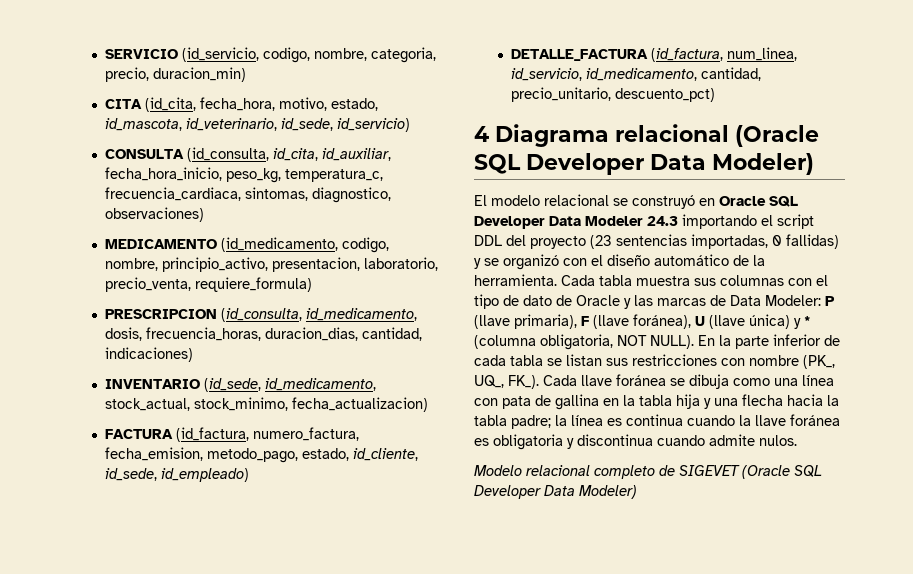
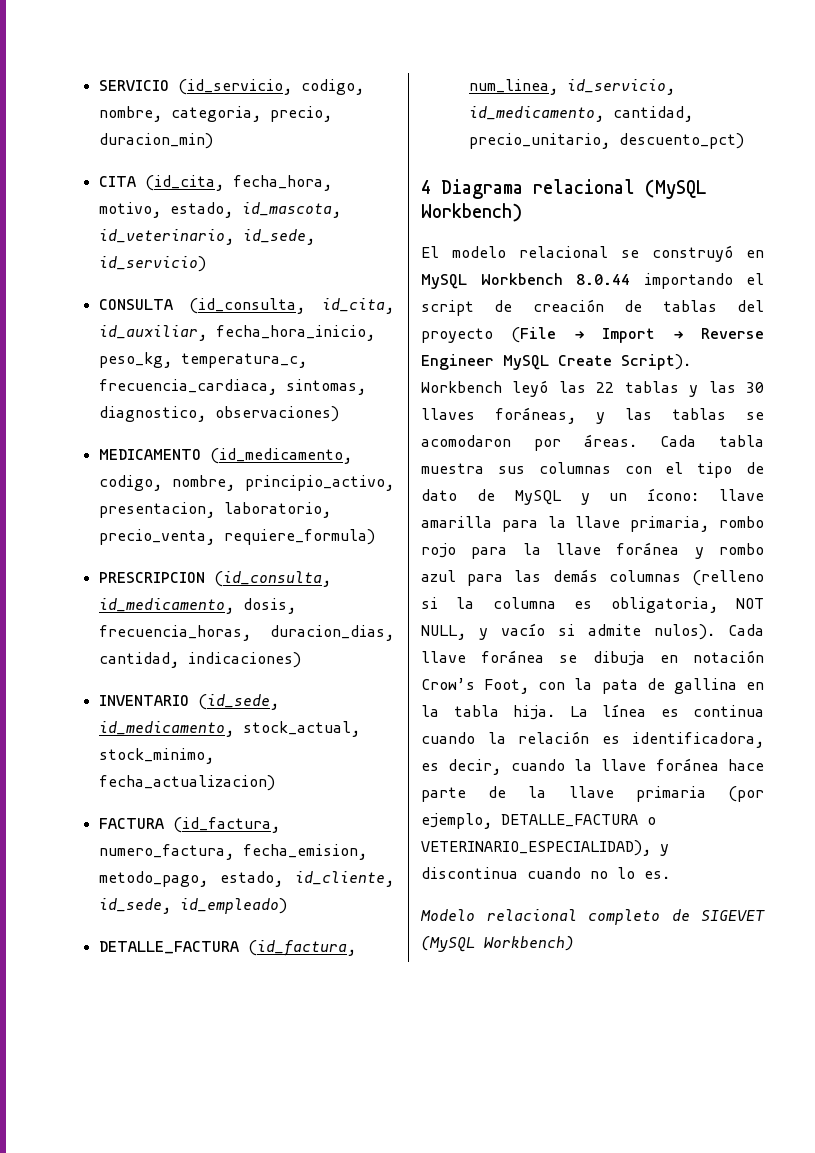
- 4 Diagrama relacional (Oracle SQL Developer Data Modeler)
+ 4 Diagrama relacional (MySQL Workbench)
- El modelo relacional se construyó en Oracle SQL Developer Data Modeler 24.3 importando el script DDL del proyecto (23 sentencias importadas, 0 fallidas) y se organizó con el diseño automático de la herramienta.
+ El modelo relacional se construyó en MySQL Workbench 8.0.44 importando el script de creación de tablas del proyecto (File → Import → Reverse Engineer MySQL Create Script). Workbench leyó las 22 tablas y las 30 llaves foráneas, y las tablas se acomodaron por áreas.
- Cada tabla muestra sus columnas con el tipo de dato de Oracle y las marcas de Data Modeler: P (llave primaria), F (llave foránea), U (llave única) y * (columna obligatoria, NOT NULL). En la parte inferior de cada tabla se listan sus restricciones con nombre (PK_, UQ_, FK_).
+ Cada tabla muestra sus columnas con el tipo de dato de MySQL y un ícono: llave amarilla para la llave primaria, rombo rojo para la llave foránea y rombo azul para las demás columnas (relleno si la columna es obligatoria, NOT NULL, y vacío si admite nulos).
- Cada llave foránea se dibuja como una línea con pata de gallina en la tabla hija y una flecha hacia la tabla padre; la línea es continua cuando la llave foránea es obligatoria y discontinua cuando admite nulos.
+ Cada llave foránea se dibuja en notación Crow’s Foot, con la pata de gallina en la tabla hija. La línea es continua cuando la relación es identificadora, es decir, cuando la llave foránea hace parte de la llave primaria (por ejemplo, DETALLE_FACTURA o VETERINARIO_ESPECIALIDAD), y discontinua cuando no lo es.
- Modelo relacional completo de SIGEVET (Oracle SQL Developer Data Modeler)
+ Modelo relacional completo de SIGEVET (MySQL Workbench)

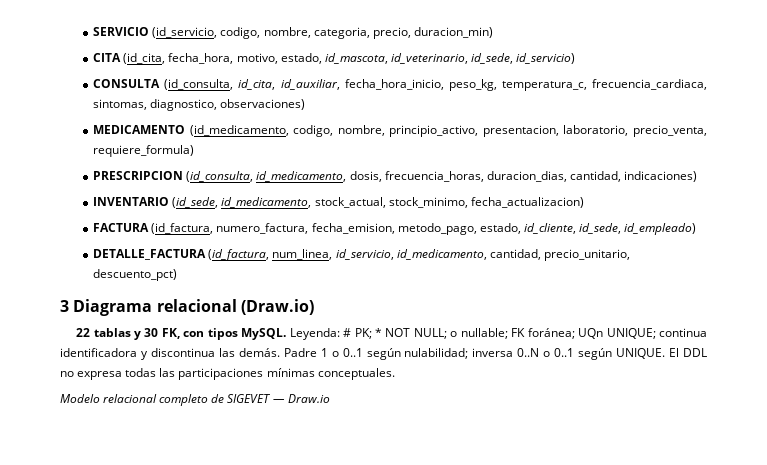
- 4 Diagrama relacional (MySQL Workbench)
- El modelo relacional se construyó en MySQL Workbench 8.0.44 importando el script de creación de tablas del proyecto (File → Import → Reverse Engineer MySQL Create Script). Workbench leyó las 22 tablas y las 30 llaves foráneas, y las tablas se acomodaron por áreas. Cada tabla muestra sus columnas con el tipo de dato de MySQL y un ícono: llave amarilla para la llave primaria, rombo rojo para la llave foránea y rombo azul para las demás columnas (relleno si la columna es obligatoria, NOT NULL, y vacío si admite nulos). Cada llave foránea se dibuja en notación Crow’s Foot, con la pata de gallina en la tabla hija. La línea es continua cuando la relación es identificadora, es decir, cuando la llave foránea hace parte de la llave primaria (por ejemplo, DETALLE_FACTURA o VETERINARIO_ESPECIALIDAD), y discontinua cuando no lo es.
+ 3 Diagrama relacional (Draw.io)
+ 22 tablas y 30 FK, con tipos MySQL. Leyenda: # PK; * NOT NULL; o nullable; FK foránea; UQn UNIQUE; continua identificadora y discontinua las demás. Padre 1 o 0..1 según nulabilidad; inversa 0..N o 0..1 según UNIQUE. El DDL no expresa todas las participaciones mínimas conceptuales.
- Modelo relacional completo de SIGEVET (MySQL Workbench)
+ Modelo relacional completo de SIGEVET — Draw.io

